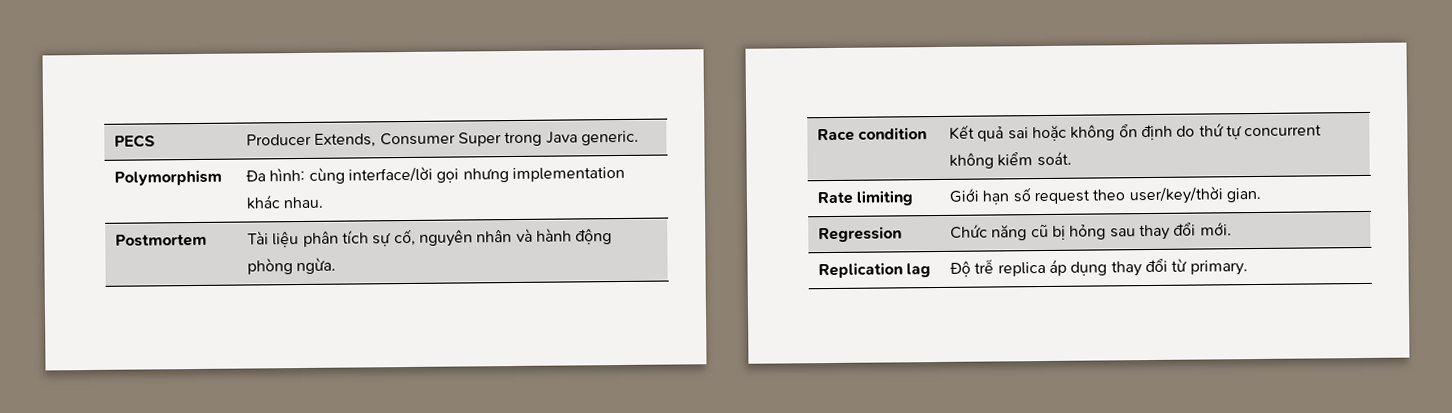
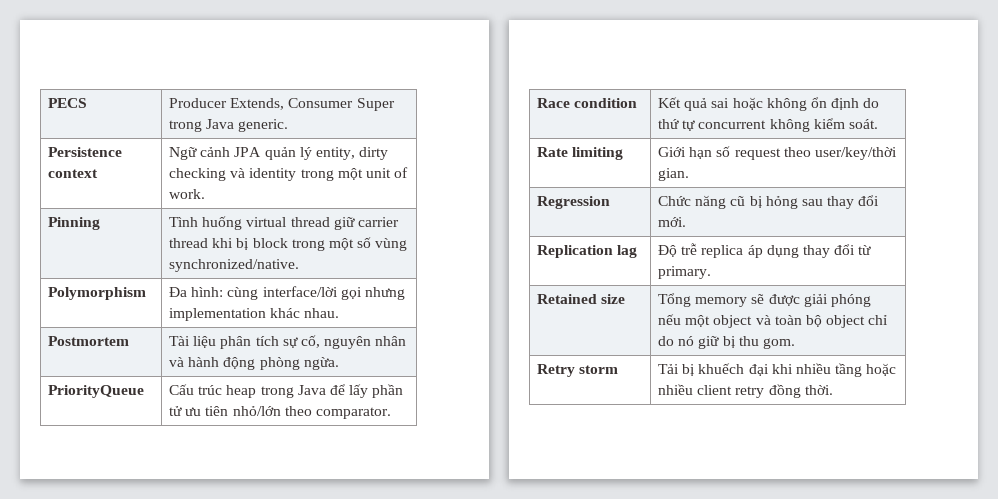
+ Persistence context | Ngữ cảnh JPA quản lý entity, dirty checking và identity trong một unit of work.
+ Pinning | Tình huống virtual thread giữ carrier thread khi bị block trong một số vùng synchronized/native.
+ PriorityQueue | Cấu trúc heap trong Java để lấy phần tử ưu tiên nhỏ/lớn theo comparator.
+ Retained size | Tổng memory sẽ được giải phóng nếu một object và toàn bộ object chỉ do nó giữ bị thu gom.
+ Retry storm | Tải bị khuếch đại khi nhiều tầng hoặc nhiều client retry đồng thời.

